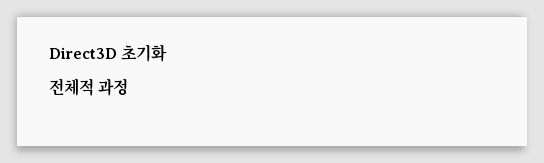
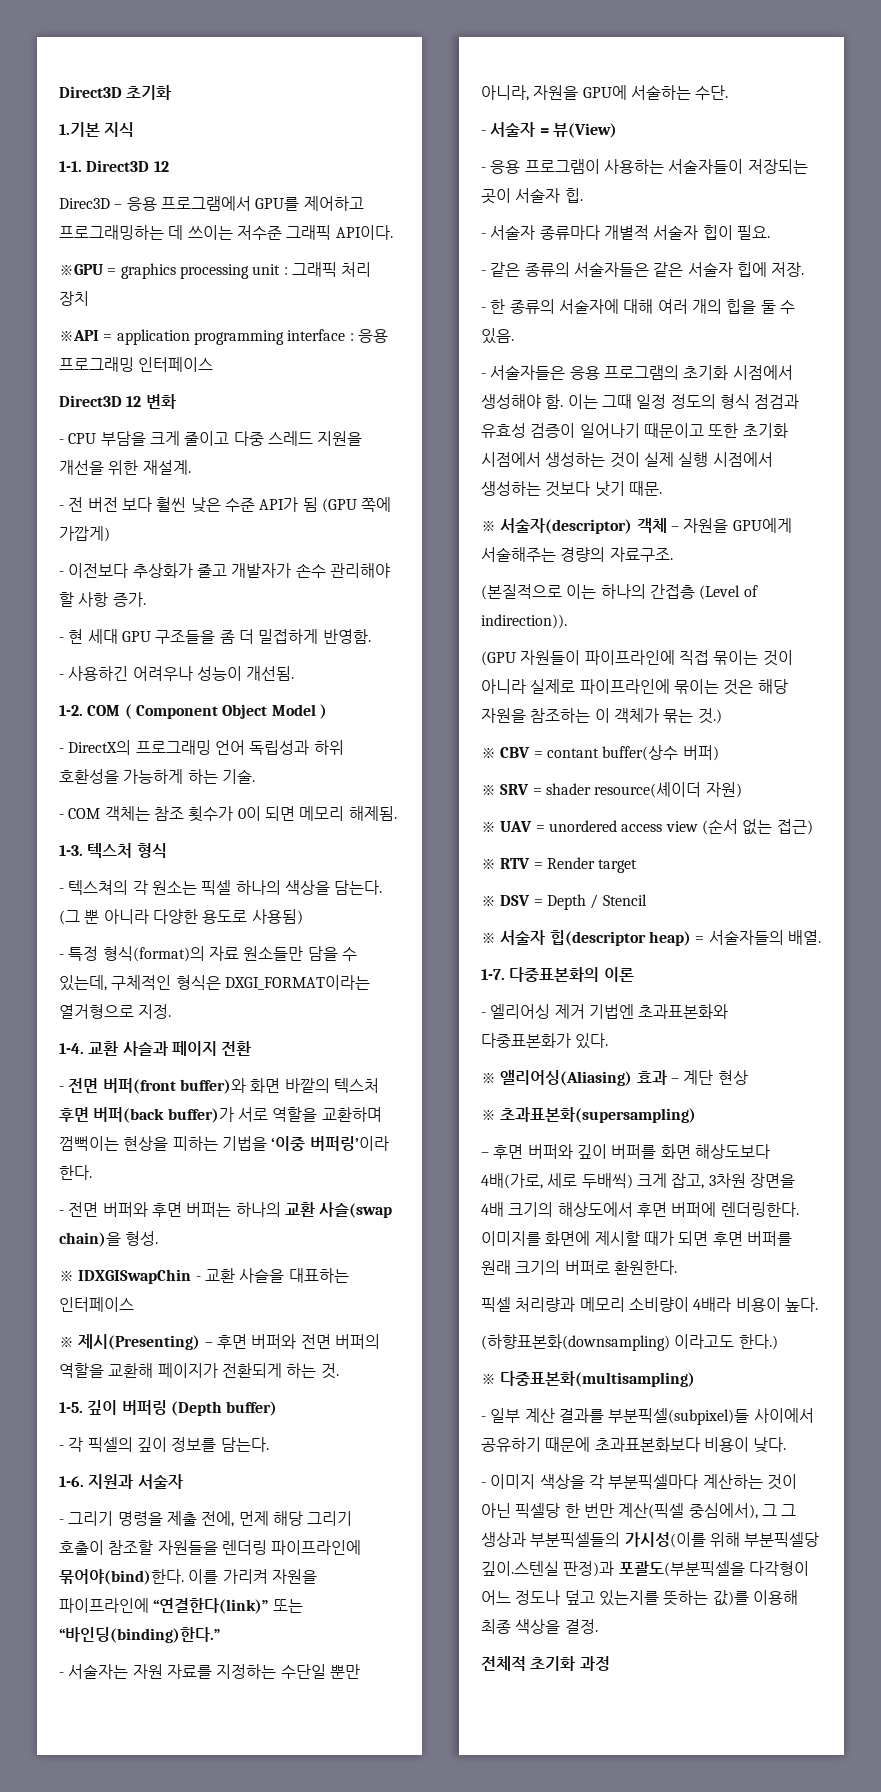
+ 1.기본 지식
+ 1-1. Direct3D 12
+ Direc3D – 응용 프로그램에서 GPU를 제어하고 프로그래밍하는 데 쓰이는 저수준 그래픽 API이다.
+ ※GPU = graphics processing unit : 그래픽 처리 장치
+ ※API = application programming interface : 응용 프로그래밍 인터페이스
+ Direct3D 12 변화
+ - CPU 부담을 크게 줄이고 다중 스레드 지원을 개선을 위한 재설계.
+ - 전 버전 보다 훨씬 낮은 수준 API가 됨 (GPU 쪽에 가깝게)
+ - 이전보다 추상화가 줄고 개발자가 손수 관리해야 할 사항 증가.
+ - 현 세대 GPU 구조들을 좀 더 밀접하게 반영함.
+ - 사용하긴 어려우나 성능이 개선됨.
+ 1-2. COM ( Component Object Model )
+ - DirectX의 프로그래밍 언어 독립성과 하위 호환성을 가능하게 하는 기술.
+ - COM 객체는 참조 횟수가 0이 되면 메모리 해제됨.
+ 1-3. 텍스처 형식
+ - 텍스쳐의 각 원소는 픽셀 하나의 색상을 담는다. (그 뿐 아니라 다양한 용도로 사용됨)
+ - 특정 형식(format)의 자료 원소들만 담을 수 있는데, 구체적인 형식은 DXGI_FORMAT이라는 열거형으로 지정.
+ 1-4. 교환 사슬과 페이지 전환
+ - 전면 버퍼(front buffer)와 화면 바깥의 텍스처 후면 버퍼(back buffer)가 서로 역할을 교환하며 껌뻑이는 현상을 피하는 기법을 ‘이중 버퍼링’이라 한다.
+ - 전면 버퍼와 후면 버퍼는 하나의 교환 사슬(swap chain)을 형성.
+ ※ IDXGISwapChin - 교환 사슬을 대표하는 인터페이스
+ ※ 제시(Presenting) – 후면 버퍼와 전면 버퍼의 역할을 교환해 페이지가 전환되게 하는 것.
+ 1-5. 깊이 버퍼링 (Depth buffer)
+ - 각 픽셀의 깊이 정보를 담는다.
+ 1-6. 지원과 서술자
+ - 그리기 명령을 제출 전에, 먼제 해당 그리기 호출이 참조할 자원들을 렌더링 파이프라인에 묶어야(bind)한다. 이를 가리켜 자원을 파이프라인에 “연결한다(link)” 또는 “바인딩(binding)한다.”
+ - 서술자는 자원 자료를 지정하는 수단일 뿐만 아니라, 자원을 GPU에 서술하는 수단.
+ - 서술자 = 뷰(View)
+ - 응용 프로그램이 사용하는 서술자들이 저장되는 곳이 서술자 힙.
+ - 서술자 종류마다 개별적 서술자 힙이 필요.
+ - 같은 종류의 서술자들은 같은 서술자 힙에 저장.
+ - 한 종류의 서술자에 대해 여러 개의 힙을 둘 수 있음.
+ - 서술자들은 응용 프로그램의 초기화 시점에서 생성해야 함. 이는 그때 일정 정도의 형식 점검과 유효성 검증이 일어나기 때문이고 또한 초기화 시점에서 생성하는 것이 실제 실행 시점에서 생성하는 것보다 낫기 때문.
+ ※ 서술자(descriptor) 객체 – 자원을 GPU에게 서술해주는 경량의 자료구조.
+ (본질적으로 이는 하나의 간접층 (Level of indirection)).
+ (GPU 자원들이 파이프라인에 직접 묶이는 것이 아니라 실제로 파이프라인에 묶이는 것은 해당 자원을 참조하는 이 객체가 묶는 것.)
+ ※ CBV = contant buffer(상수 버퍼)
+ ※ SRV = shader resource(셰이더 자원)
+ ※ UAV = unordered access view (순서 없는 접근)
+ ※ RTV = Render target
+ ※ DSV = Depth / Stencil
+ ※ 서술자 힙(descriptor heap) = 서술자들의 배열.
+ 1-7. 다중표본화의 이론
+ - 엘리어싱 제거 기법엔 초과표본화와 다중표본화가 있다.
+ ※ 앨리어싱(Aliasing) 효과 – 계단 현상
+ ※ 초과표본화(supersampling)
+ – 후면 버퍼와 깊이 버퍼를 화면 해상도보다 4배(가로, 세로 두배씩) 크게 잡고, 3차원 장면을 4배 크기의 해상도에서 후면 버퍼에 렌더링한다. 이미지를 화면에 제시할 때가 되면 후면 버퍼를 원래 크기의 버퍼로 환원한다.
+ 픽셀 처리량과 메모리 소비량이 4배라 비용이 높다.
+ (하향표본화(downsampling) 이라고도 한다.)
+ ※ 다중표본화(multisampling)
+ - 일부 계산 결과를 부분픽셀(subpixel)들 사이에서 공유하기 때문에 초과표본화보다 비용이 낮다.
+ - 이미지 색상을 각 부분픽셀마다 계산하는 것이 아닌 픽셀당 한 번만 계산(픽셀 중심에서), 그 그 생상과 부분픽셀들의 가시성(이를 위해 부분픽셀당 깊이.스텐실 판정)과 포괄도(부분픽셀을 다각형이 어느 정도나 덮고 있는지를 뜻하는 값)를 이용해 최종 색상을 결정.
- 전체적 과정
+ 전체적 초기화 과정

